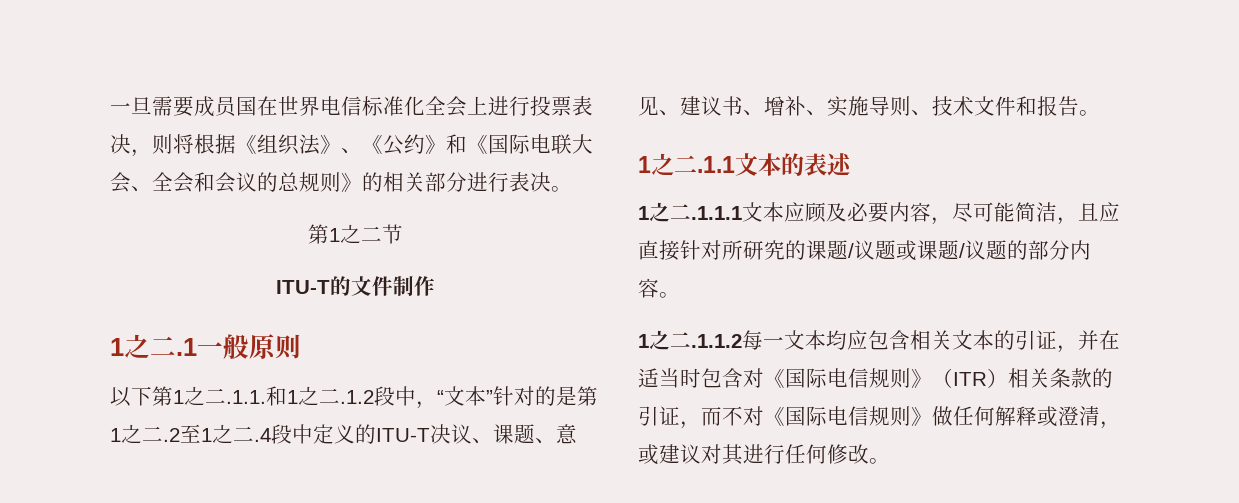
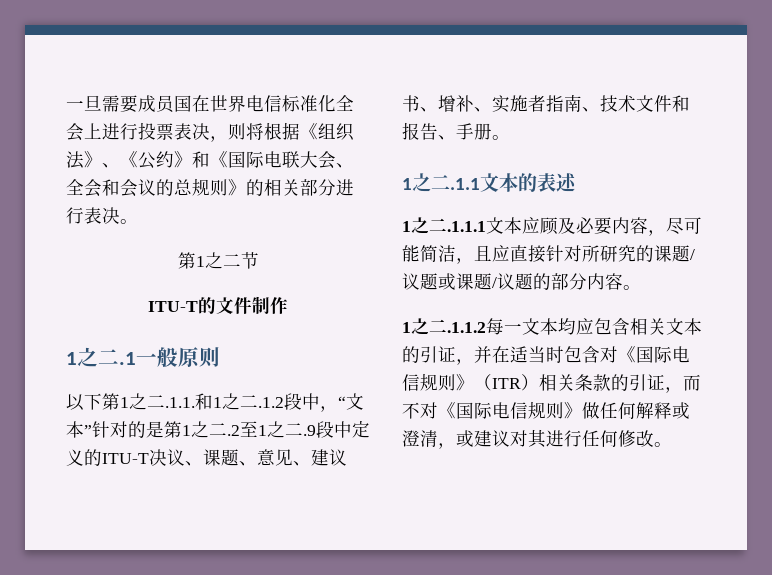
- 以下第1之二.1.1.和1之二.1.2段中，“文本”针对的是第1之二.2至1之二.4段中定义的ITU-T决议、课题、意见、建议书、增补、实施导则、技术文件和报告。
+ 以下第1之二.1.1.和1之二.1.2段中，“文本”针对的是第1之二.2至1之二.9段中定义的ITU-T决议、课题、意见、建议书、增补、实施者指南、技术文件和报告、手册。

